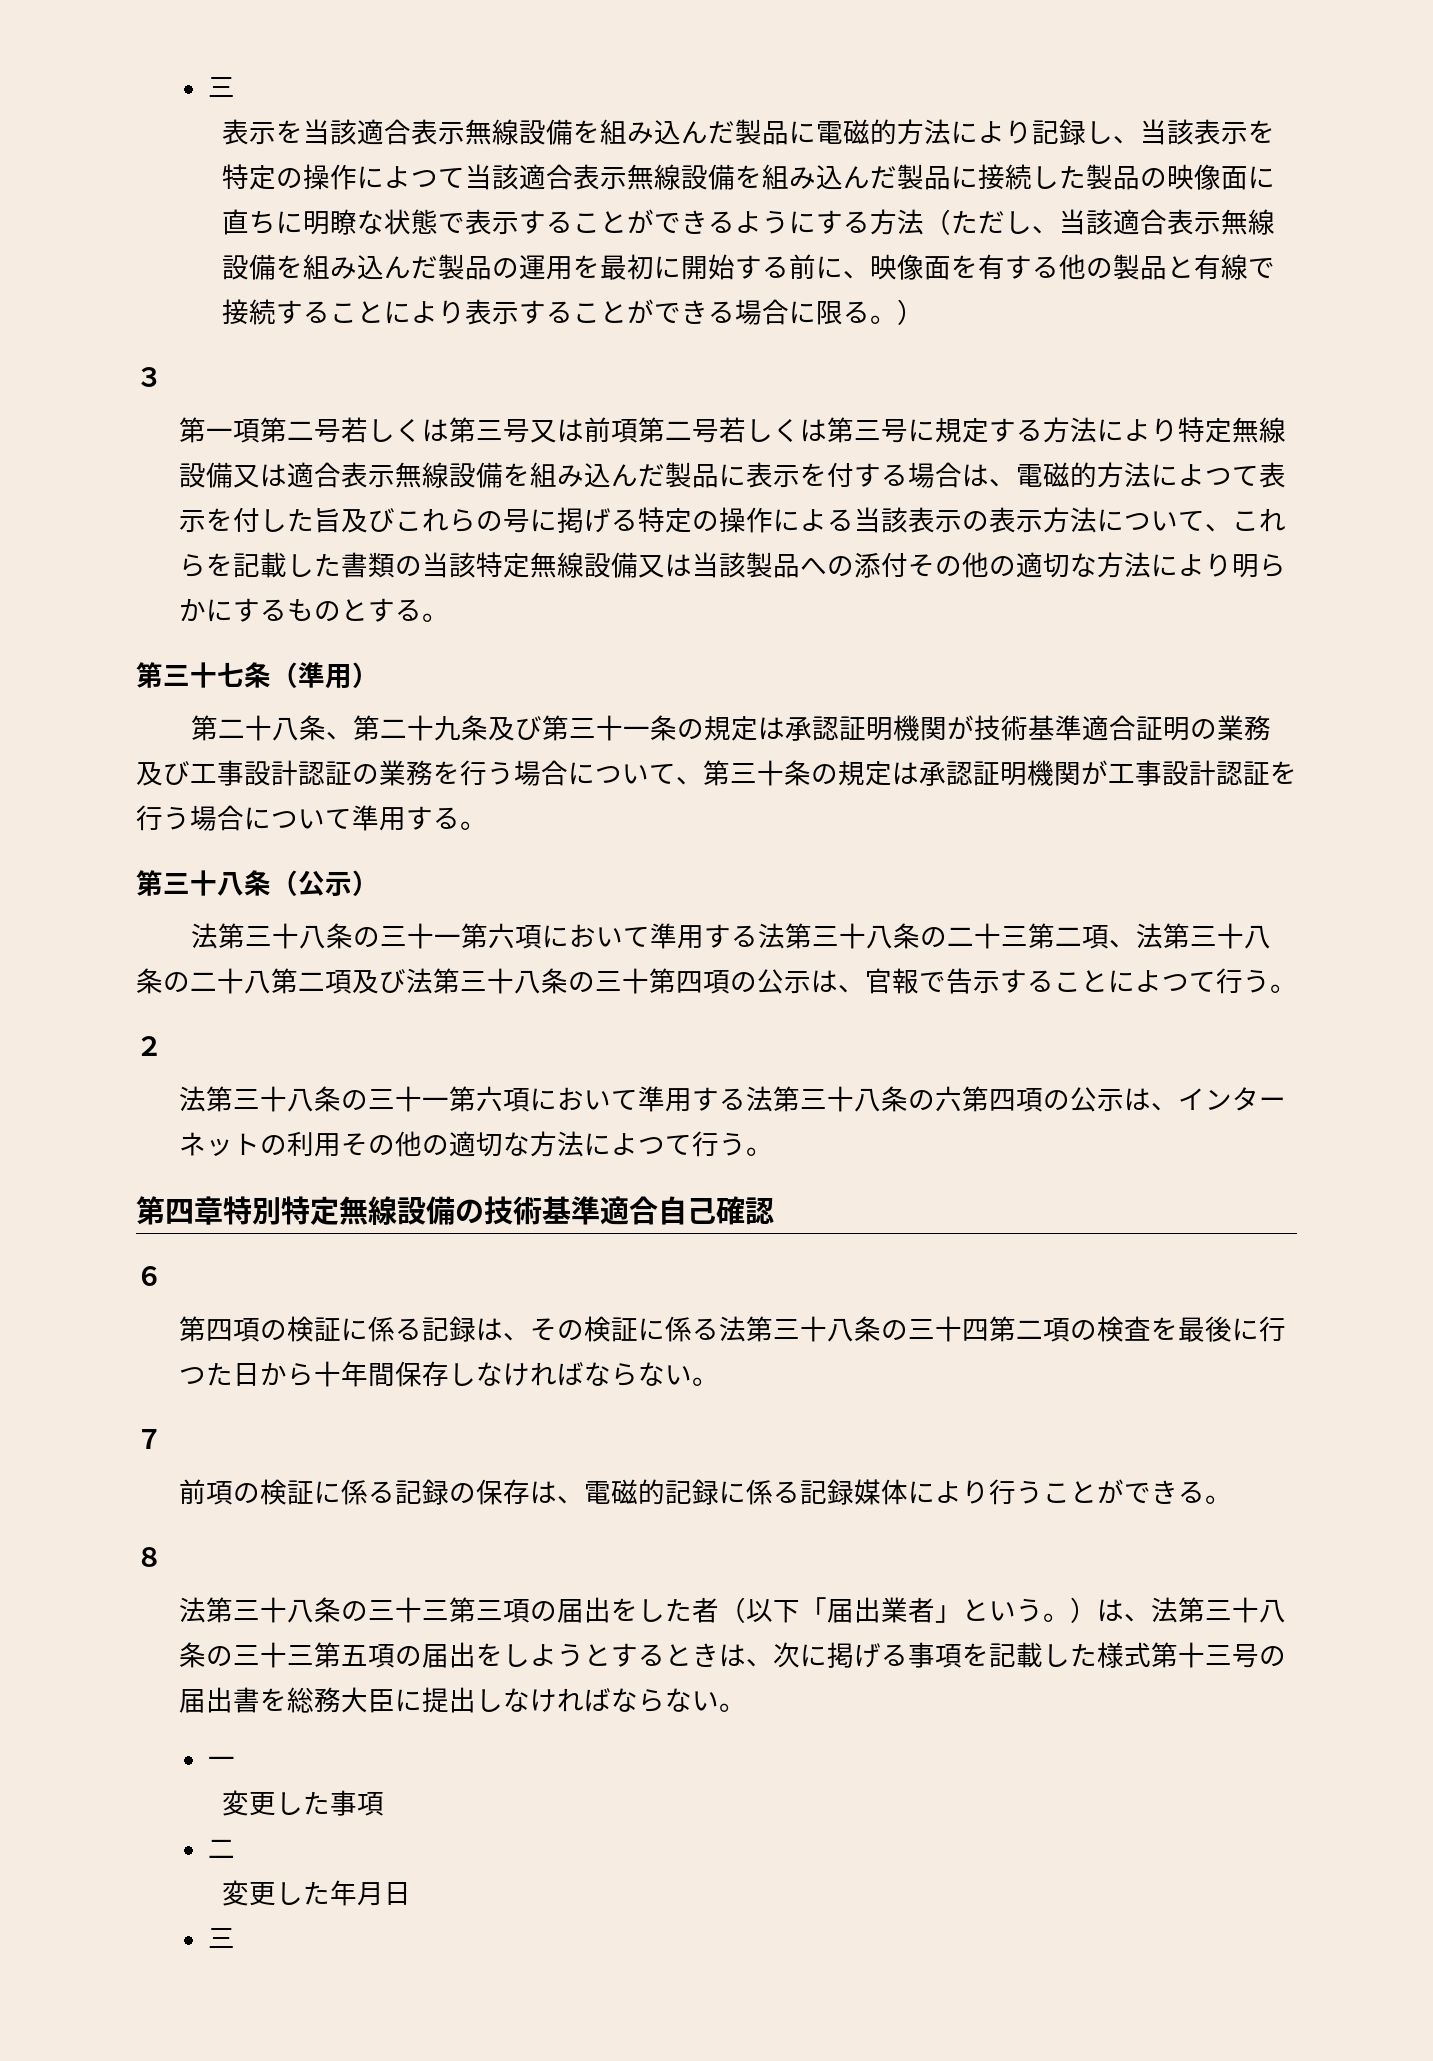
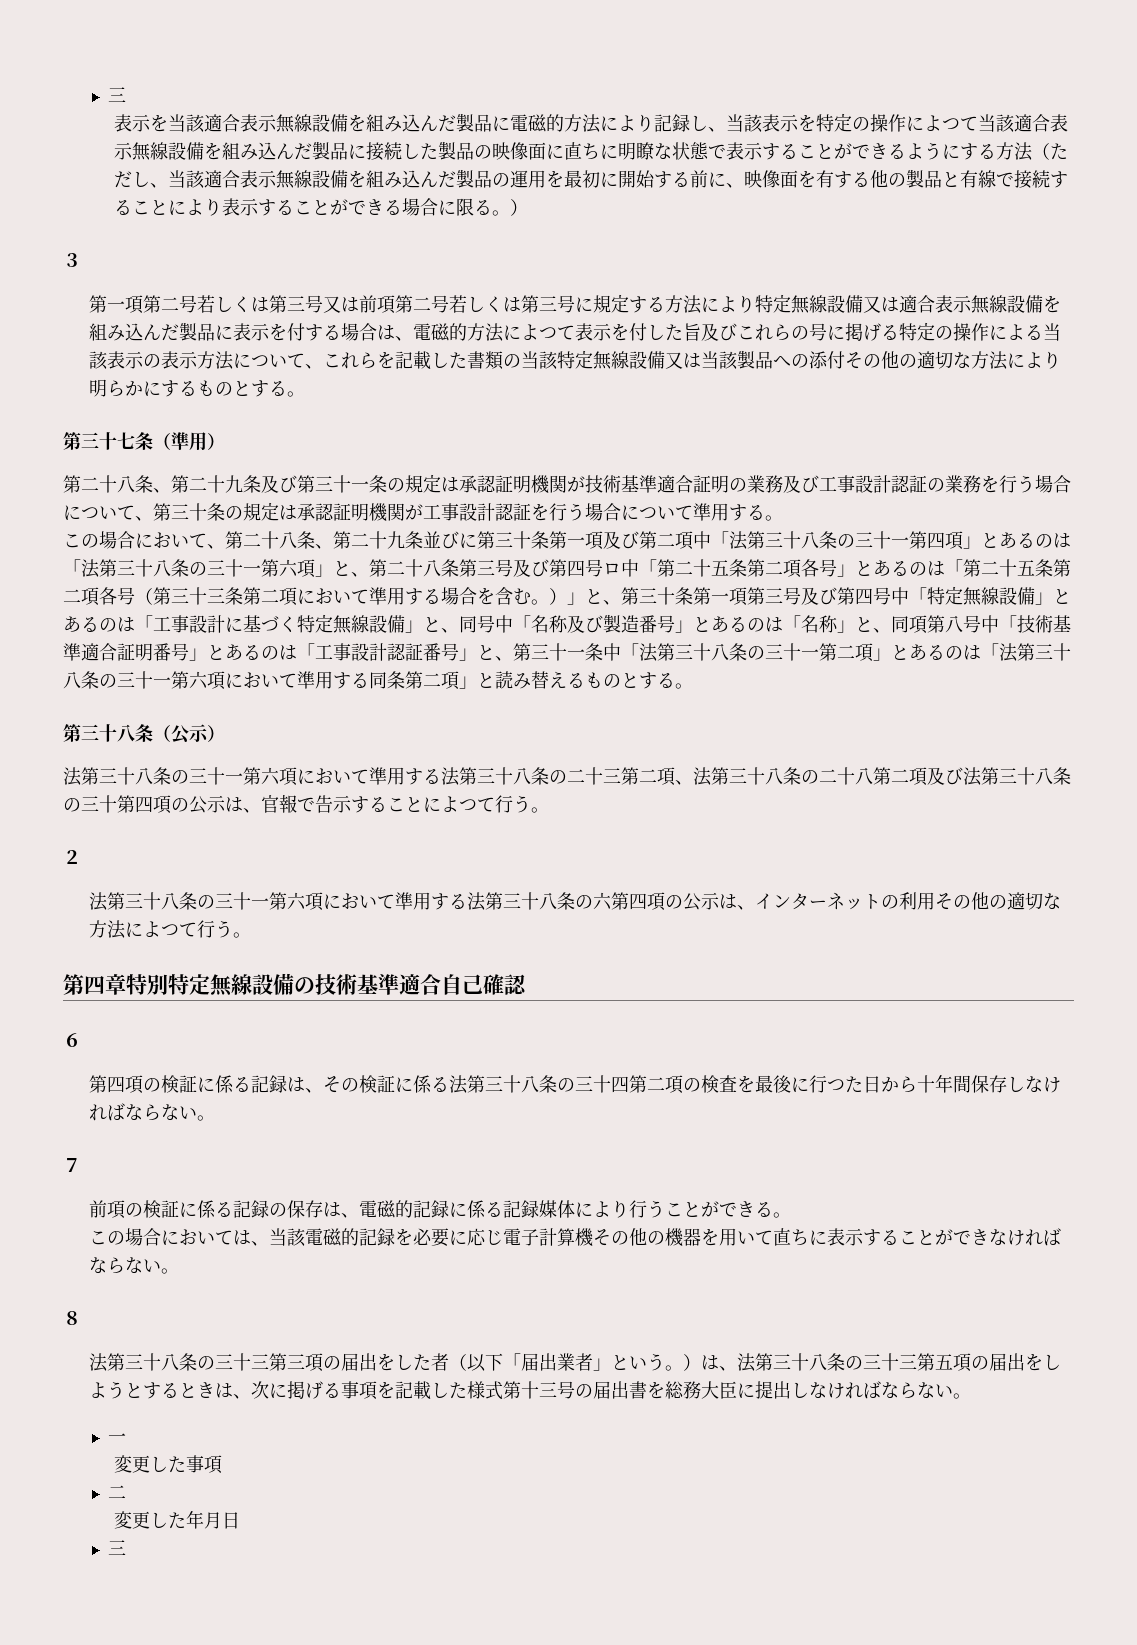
+ この場合において、第二十八条、第二十九条並びに第三十条第一項及び第二項中「法第三十八条の三十一第四項」とあるのは「法第三十八条の三十一第六項」と、第二十八条第三号及び第四号ロ中「第二十五条第二項各号」とあるのは「第二十五条第二項各号（第三十三条第二項において準用する場合を含む。）」と、第三十条第一項第三号及び第四号中「特定無線設備」とあるのは「工事設計に基づく特定無線設備」と、同号中「名称及び製造番号」とあるのは「名称」と、同項第八号中「技術基準適合証明番号」とあるのは「工事設計認証番号」と、第三十一条中「法第三十八条の三十一第二項」とあるのは「法第三十八条の三十一第六項において準用する同条第二項」と読み替えるものとする。
+ この場合においては、当該電磁的記録を必要に応じ電子計算機その他の機器を用いて直ちに表示することができなければならない。

